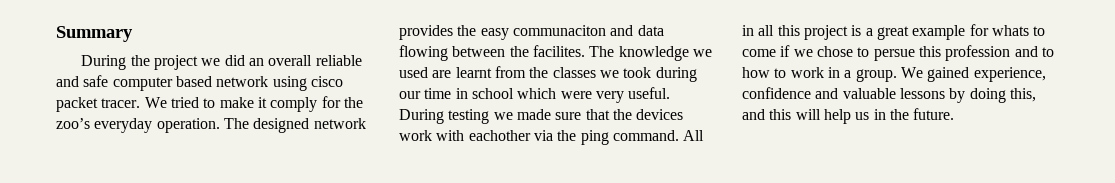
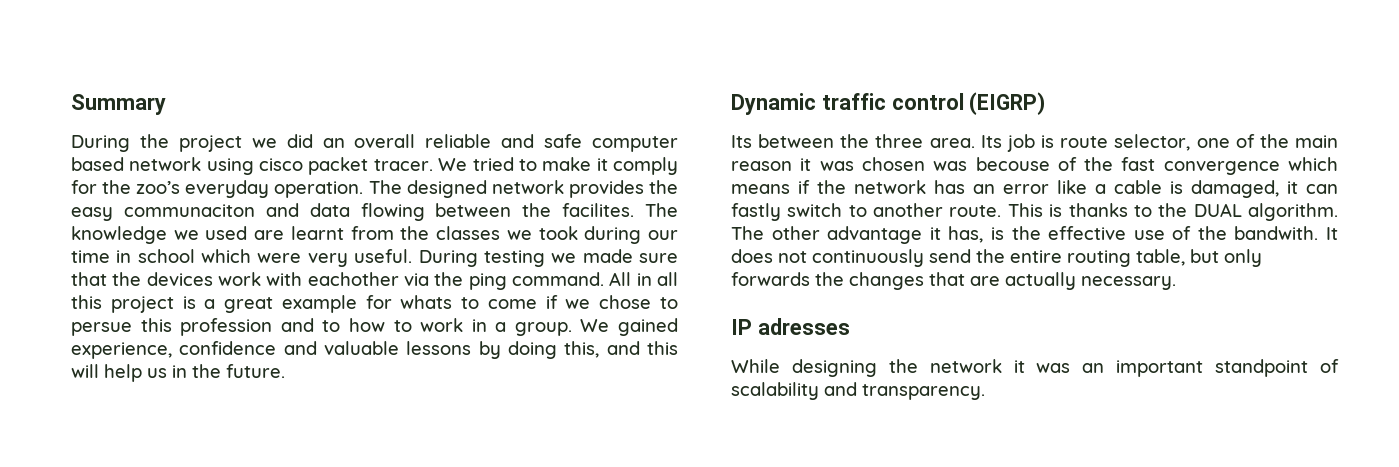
+ Dynamic traffic control (EIGRP)
+ Its between the three area. Its job is route selector, one of the main reason it was chosen was becouse of the fast convergence which means if the network has an error like a cable is damaged, it can fastly switch to another route. This is thanks to the DUAL algorithm. The other advantage it has, is the effective use of the bandwith. It does not continuously send the entire routing table, but only forwards the changes that are actually necessary.
+ IP adresses
+ While designing the network it was an important standpoint of scalability and transparency.

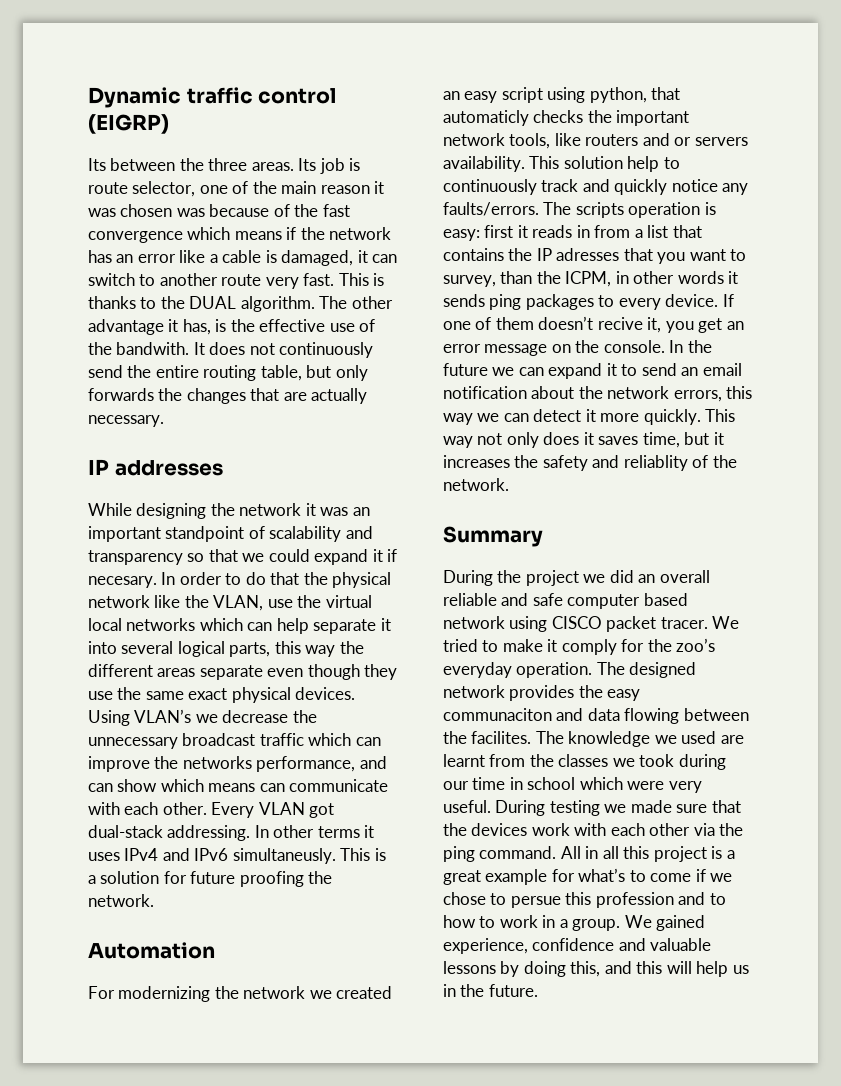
+ Dynamic traffic control (EIGRP)
+ Its between the three areas. Its job is route selector, one of the main reason it was chosen was because of the fast convergence which means if the network has an error like a cable is damaged, it can switch to another route very fast. This is thanks to the DUAL algorithm. The other advantage it has, is the effective use of the bandwith. It does not continuously send the entire routing table, but only forwards the changes that are actually necessary.
+ IP addresses
+ While designing the network it was an important standpoint of scalability and transparency so that we could expand it if necesary. In order to do that the physical network like the VLAN, use the virtual local networks which can help separate it into several logical parts, this way the different areas separate even though they use the same exact physical devices. Using VLAN’s we decrease the unnecessary broadcast traffic which can improve the networks performance, and can show which means can communicate with each other. Every VLAN got dual-stack addressing. In other terms it uses IPv4 and IPv6 simultaneusly. This is a solution for future proofing the network.
+ Automation
+ For modernizing the network we created an easy script using python, that automaticly checks the important network tools, like routers and or servers availability. This solution help to continuously track and quickly notice any faults/errors. The scripts operation is easy: first it reads in from a list that contains the IP adresses that you want to survey, than the ICPM, in other words it sends ping packages to every device. If one of them doesn’t recive it, you get an error message on the console. In the future we can expand it to send an email notification about the network errors, this way we can detect it more quickly. This way not only does it saves time, but it increases the safety and reliablity of the network.
- During the project we did an overall reliable and safe computer based network using cisco packet tracer.
+ During the project we did an overall reliable and safe computer based network using CISCO packet tracer.
- During testing we made sure that the devices work with eachother via the ping command.
+ During testing we made sure that the devices work with each other via the ping command.
- All in all this project is a great example for whats to come if we chose to persue this profession and to how to work in a group.
+ All in all this project is a great example for what’s to come if we chose to persue this profession and to how to work in a group.
- Dynamic traffic control (EIGRP)
- Its between the three area. Its job is route selector, one of the main reason it was chosen was becouse of the fast convergence which means if the network has an error like a cable is damaged, it can fastly switch to another route. This is thanks to the DUAL algorithm. The other advantage it has, is the effective use of the bandwith. It does not continuously send the entire routing table, but only forwards the changes that are actually necessary.
- IP adresses
- While designing the network it was an important standpoint of scalability and transparency.

